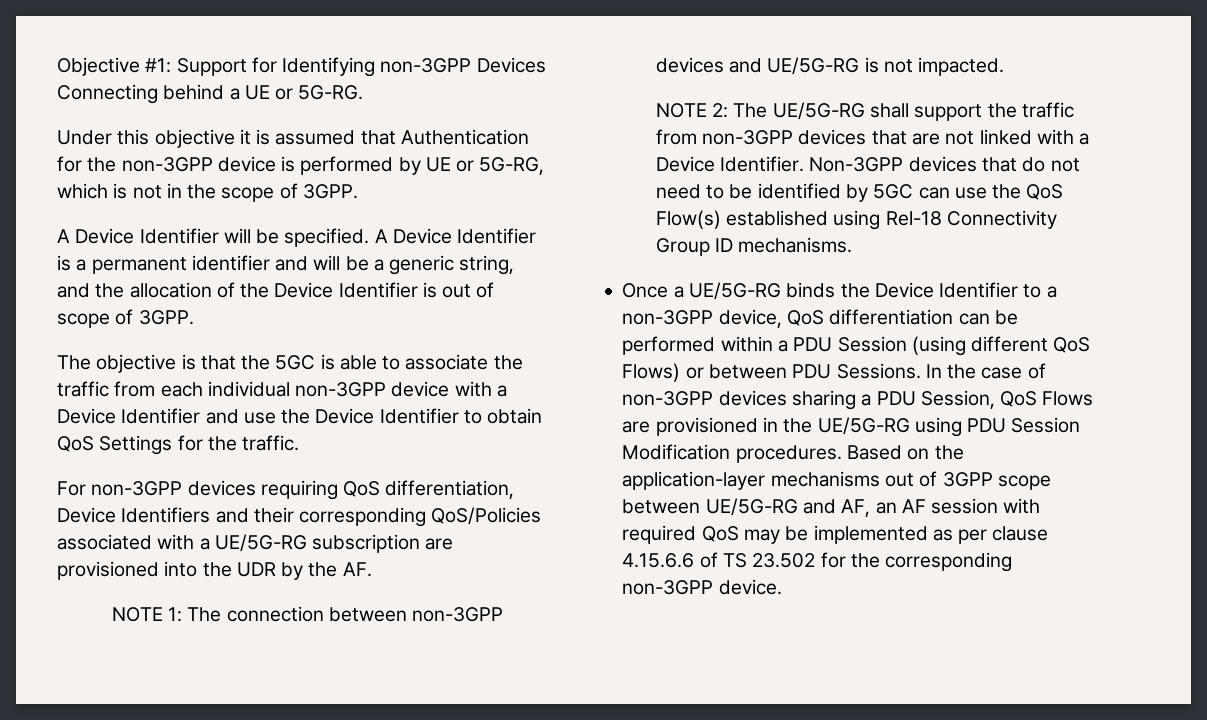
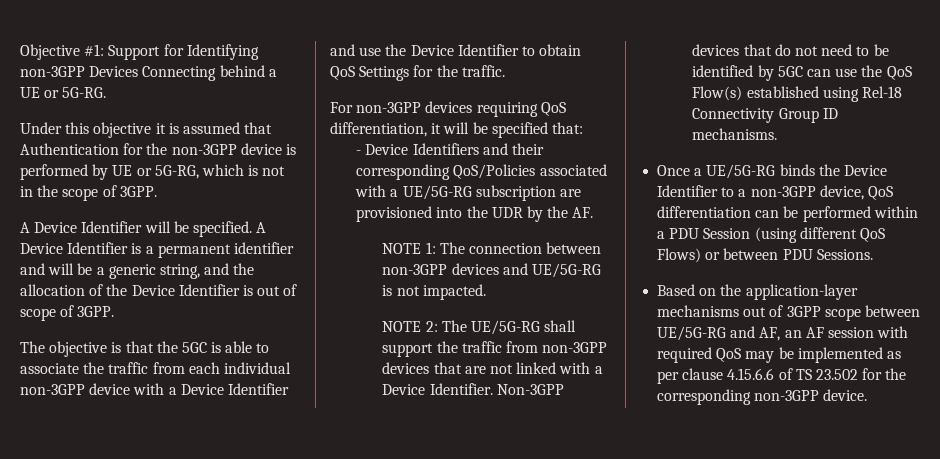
- For non-3GPP devices requiring QoS differentiation, Device Identifiers and their corresponding QoS/Policies associated with a UE/5G-RG subscription are provisioned into the UDR by the AF.
+ For non-3GPP devices requiring QoS differentiation, it will be specified that:
+ - Device Identifiers and their corresponding QoS/Policies associated with a UE/5G-RG subscription are provisioned into the UDR by the AF.
- Once a UE/5G-RG binds the Device Identifier to a non-3GPP device, QoS differentiation can be performed within a PDU Session (using different QoS Flows) or between PDU Sessions. In the case of non-3GPP devices sharing a PDU Session, QoS Flows are provisioned in the UE/5G-RG using PDU Session Modification procedures. Based on the application-layer mechanisms out of 3GPP scope between UE/5G-RG and AF, an AF session with required QoS may be implemented as per clause 4.15.6.6 of TS 23.502 for the corresponding non-3GPP device.
+ Once a UE/5G-RG binds the Device Identifier to a non-3GPP device, QoS differentiation can be performed within a PDU Session (using different QoS Flows) or between PDU Sessions.
+ Based on the application-layer mechanisms out of 3GPP scope between UE/5G-RG and AF, an AF session with required QoS may be implemented as per clause 4.15.6.6 of TS 23.502 for the corresponding non-3GPP device.

